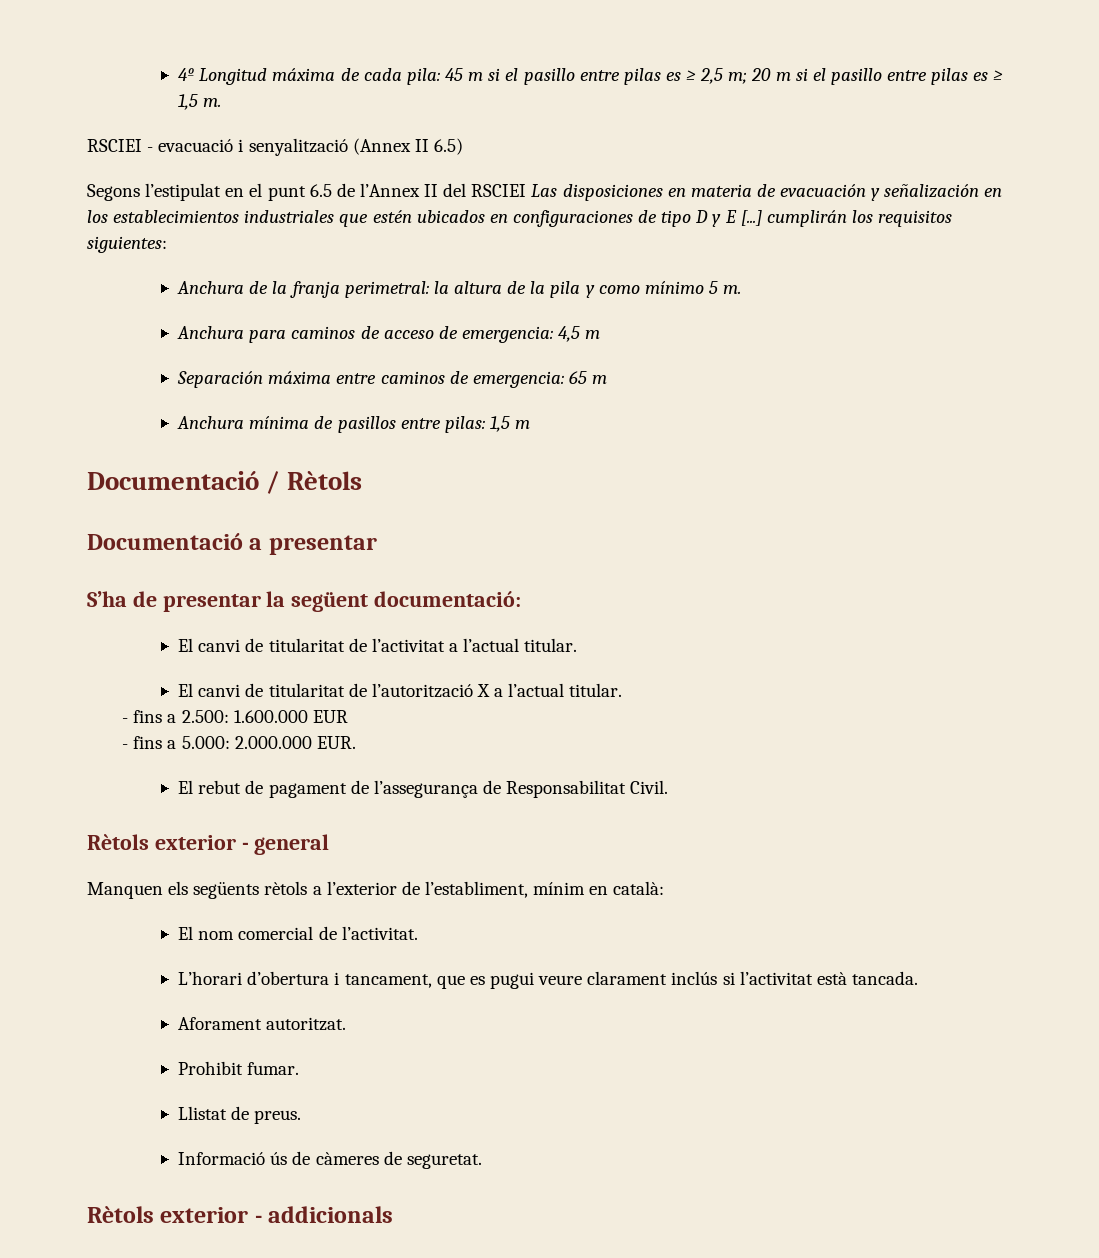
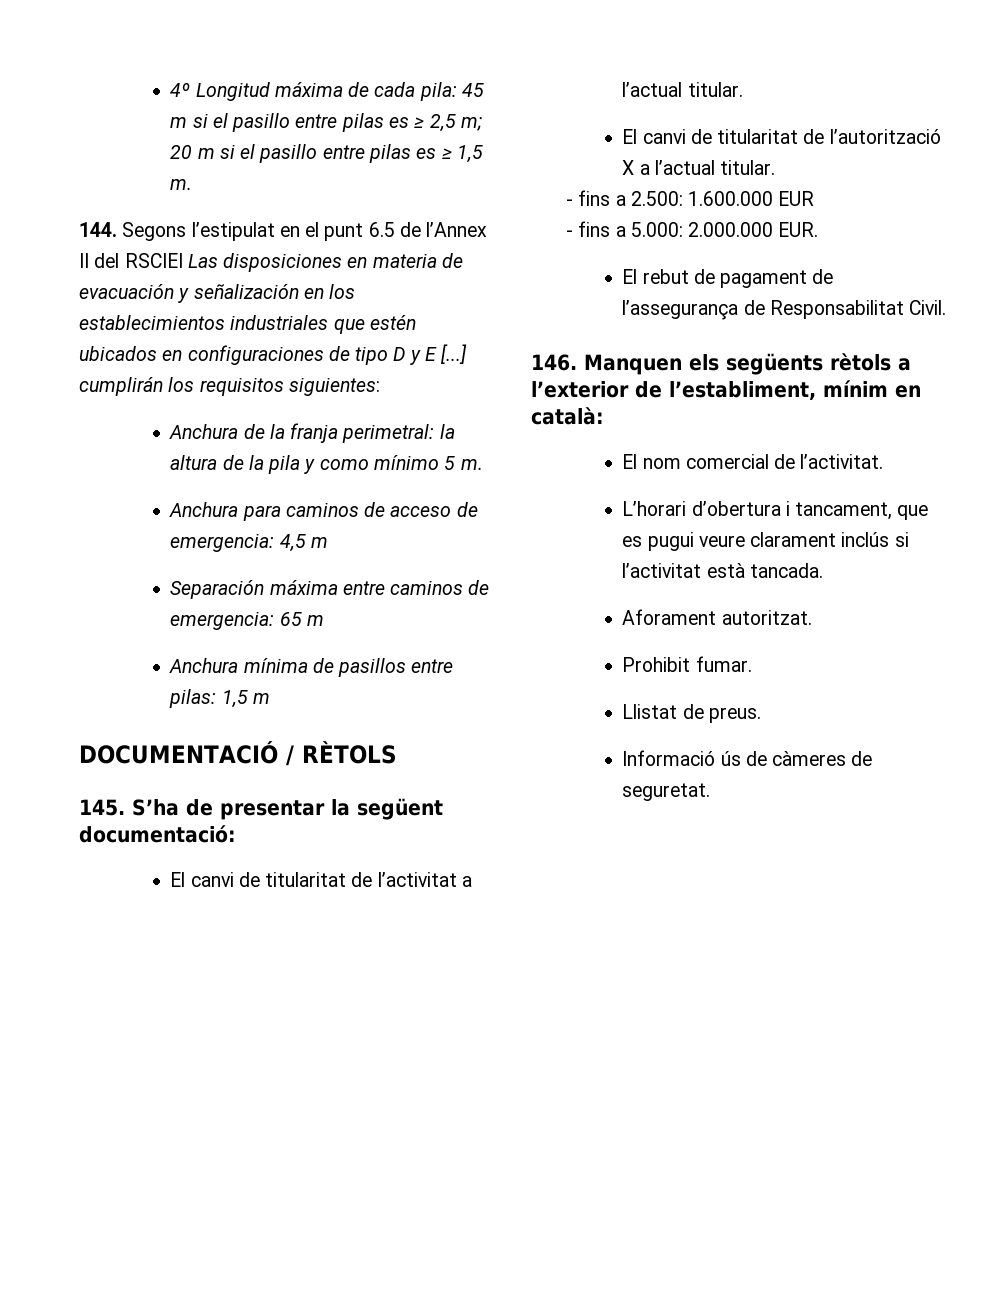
- RSCIEI - evacuació i senyalització (Annex II 6.5)
- Segons l’estipulat en el punt 6.5 de l’Annex II del RSCIEI Las disposiciones en materia de evacuación y señalización en los establecimientos industriales que estén ubicados en configuraciones de tipo D y E [...] cumplirán los requisitos siguientes:
+ 144. Segons l’estipulat en el punt 6.5 de l’Annex II del RSCIEI Las disposiciones en materia de evacuación y señalización en los establecimientos industriales que estén ubicados en configuraciones de tipo D y E [...] cumplirán los requisitos siguientes:
- Documentació / Rètols
- Documentació a presentar
- S’ha de presentar la següent documentació:
+ DOCUMENTACIÓ / RÈTOLS
+ 145. S’ha de presentar la següent documentació:
- Rètols exterior - general
- Manquen els següents rètols a l’exterior de l’establiment, mínim en català:
+ 146. Manquen els següents rètols a l’exterior de l’establiment, mínim en català:
- Rètols exterior - addicionals

